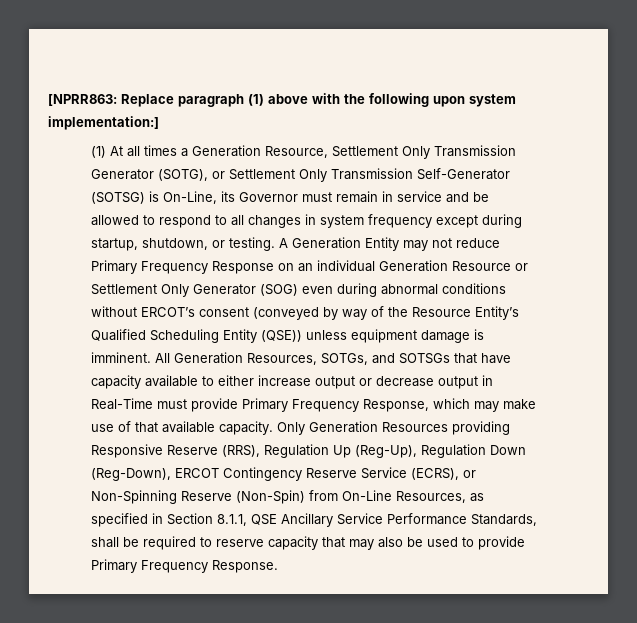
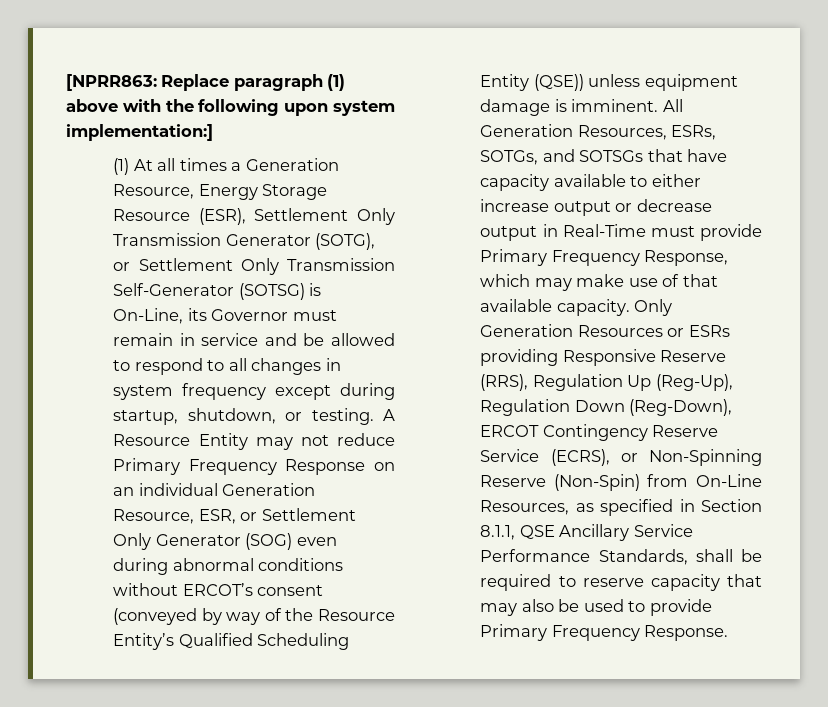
- (1) At all times a Generation Resource, Settlement Only Transmission Generator (SOTG), or Settlement Only Transmission Self-Generator (SOTSG) is On-Line, its Governor must remain in service and be allowed to respond to all changes in system frequency except during startup, shutdown, or testing.
+ (1) At all times a Generation Resource, Energy Storage Resource (ESR), Settlement Only Transmission Generator (SOTG), or Settlement Only Transmission Self-Generator (SOTSG) is On-Line, its Governor must remain in service and be allowed to respond to all changes in system frequency except during startup, shutdown, or testing.
- A Generation Entity may not reduce Primary Frequency Response on an individual Generation Resource or Settlement Only Generator (SOG) even during abnormal conditions without ERCOT’s consent (conveyed by way of the Resource Entity’s Qualified Scheduling Entity (QSE)) unless equipment damage is imminent.
+ A Resource Entity may not reduce Primary Frequency Response on an individual Generation Resource, ESR, or Settlement Only Generator (SOG) even during abnormal conditions without ERCOT’s consent (conveyed by way of the Resource Entity’s Qualified Scheduling Entity (QSE)) unless equipment damage is imminent.
- All Generation Resources, SOTGs, and SOTSGs that have capacity available to either increase output or decrease output in Real-Time must provide Primary Frequency Response, which may make use of that available capacity.
+ All Generation Resources, ESRs, SOTGs, and SOTSGs that have capacity available to either increase output or decrease output in Real-Time must provide Primary Frequency Response, which may make use of that available capacity.
- Only Generation Resources providing Responsive Reserve (RRS), Regulation Up (Reg-Up), Regulation Down (Reg-Down), ERCOT Contingency Reserve Service (ECRS), or Non-Spinning Reserve (Non-Spin) from On-Line Resources, as specified in Section 8.1.1, QSE Ancillary Service Performance Standards, shall be required to reserve capacity that may also be used to provide Primary Frequency Response.
+ Only Generation Resources or ESRs providing Responsive Reserve (RRS), Regulation Up (Reg-Up), Regulation Down (Reg-Down), ERCOT Contingency Reserve Service (ECRS), or Non-Spinning Reserve (Non-Spin) from On-Line Resources, as specified in Section 8.1.1, QSE Ancillary Service Performance Standards, shall be required to reserve capacity that may also be used to provide Primary Frequency Response.

